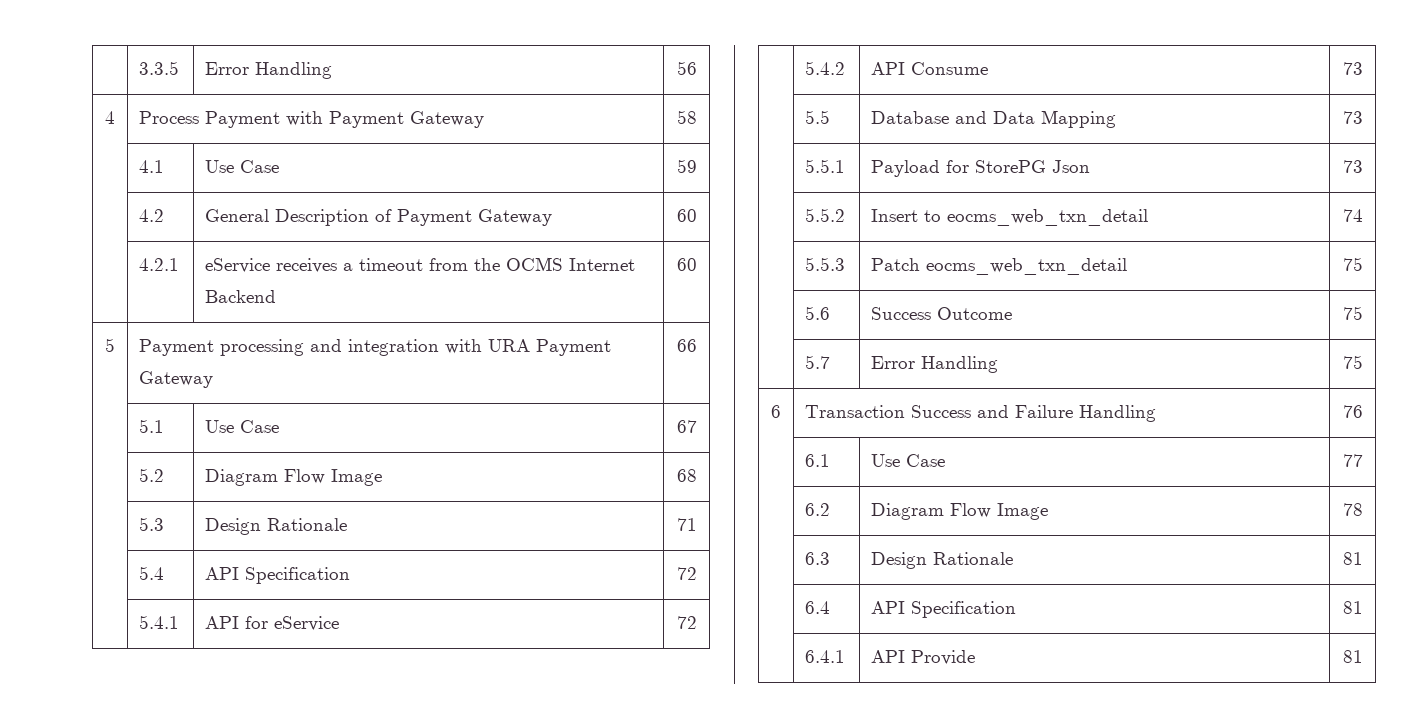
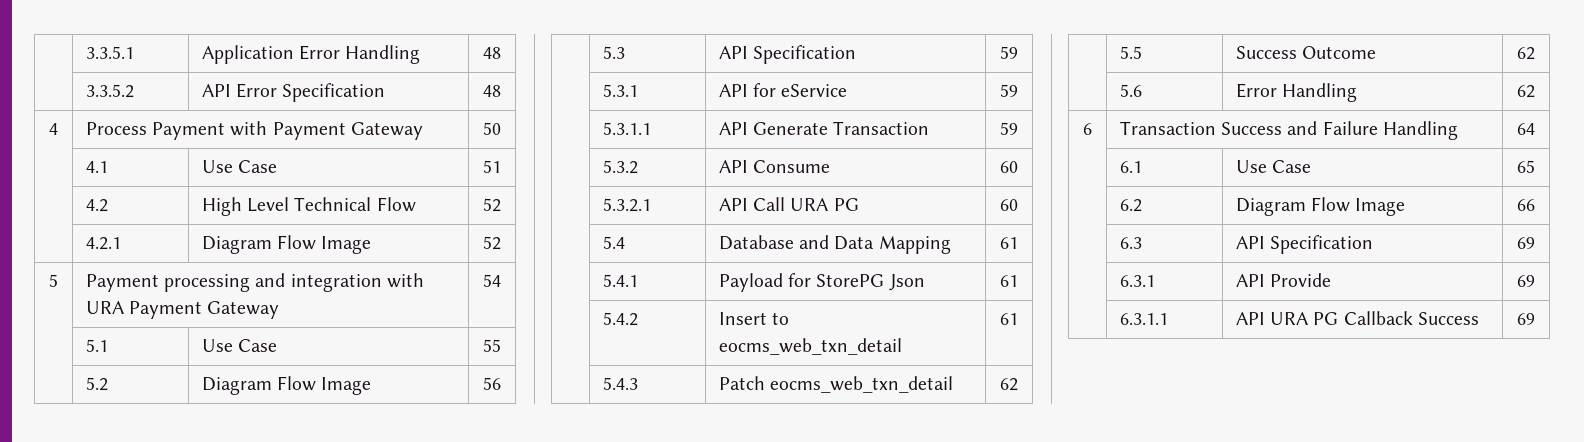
- | 3.3.5 | Error Handling | 56
+ | 3.3.5.1 | Application Error Handling | 48
+ | 3.3.5.2 | API Error Specification | 48
- 4 | Process Payment with Payment Gateway | 58
+ 4 | Process Payment with Payment Gateway | 50
- | 4.1 | Use Case | 59
+ | 4.1 | Use Case | 51
- | 4.2 | General Description of Payment Gateway | 60
- | 4.2.1 | eService receives a timeout from the OCMS Internet Backend | 60
+ | 4.2 | High Level Technical Flow | 52
+ | 4.2.1 | Diagram Flow Image | 52
- 5 | Payment processing and integration with URA Payment Gateway | 66
+ 5 | Payment processing and integration with URA Payment Gateway | 54
- | 5.1 | Use Case | 67
+ | 5.1 | Use Case | 55
- | 5.2 | Diagram Flow Image | 68
+ | 5.2 | Diagram Flow Image | 56
- | 5.3 | Design Rationale | 71
- | 5.4 | API Specification | 72
- | 5.4.1 | API for eService | 72
- | 5.4.2 | API Consume | 73
- | 5.5 | Database and Data Mapping | 73
- | 5.5.1 | Payload for StorePG Json | 73
- | 5.5.2 | Insert to eocms_web_txn_detail | 74
- | 5.5.3 | Patch eocms_web_txn_detail | 75
- | 5.6 | Success Outcome | 75
- | 5.7 | Error Handling | 75
+ | 5.3 | API Specification | 59
+ | 5.3.1 | API for eService | 59
+ | 5.3.1.1 | API Generate Transaction | 59
+ | 5.3.2 | API Consume | 60
+ | 5.3.2.1 | API Call URA PG | 60
+ | 5.4 | Database and Data Mapping | 61
+ | 5.4.1 | Payload for StorePG Json | 61
+ | 5.4.2 | Insert to eocms_web_txn_detail | 61
+ | 5.4.3 | Patch eocms_web_txn_detail | 62
+ | 5.5 | Success Outcome | 62
+ | 5.6 | Error Handling | 62
- 6 | Transaction Success and Failure Handling | 76
+ 6 | Transaction Success and Failure Handling | 64
- | 6.1 | Use Case | 77
+ | 6.1 | Use Case | 65
- | 6.2 | Diagram Flow Image | 78
+ | 6.2 | Diagram Flow Image | 66
- | 6.3 | Design Rationale | 81
- | 6.4 | API Specification | 81
- | 6.4.1 | API Provide | 81
+ | 6.3 | API Specification | 69
+ | 6.3.1 | API Provide | 69
+ | 6.3.1.1 | API URA PG Callback Success | 69

